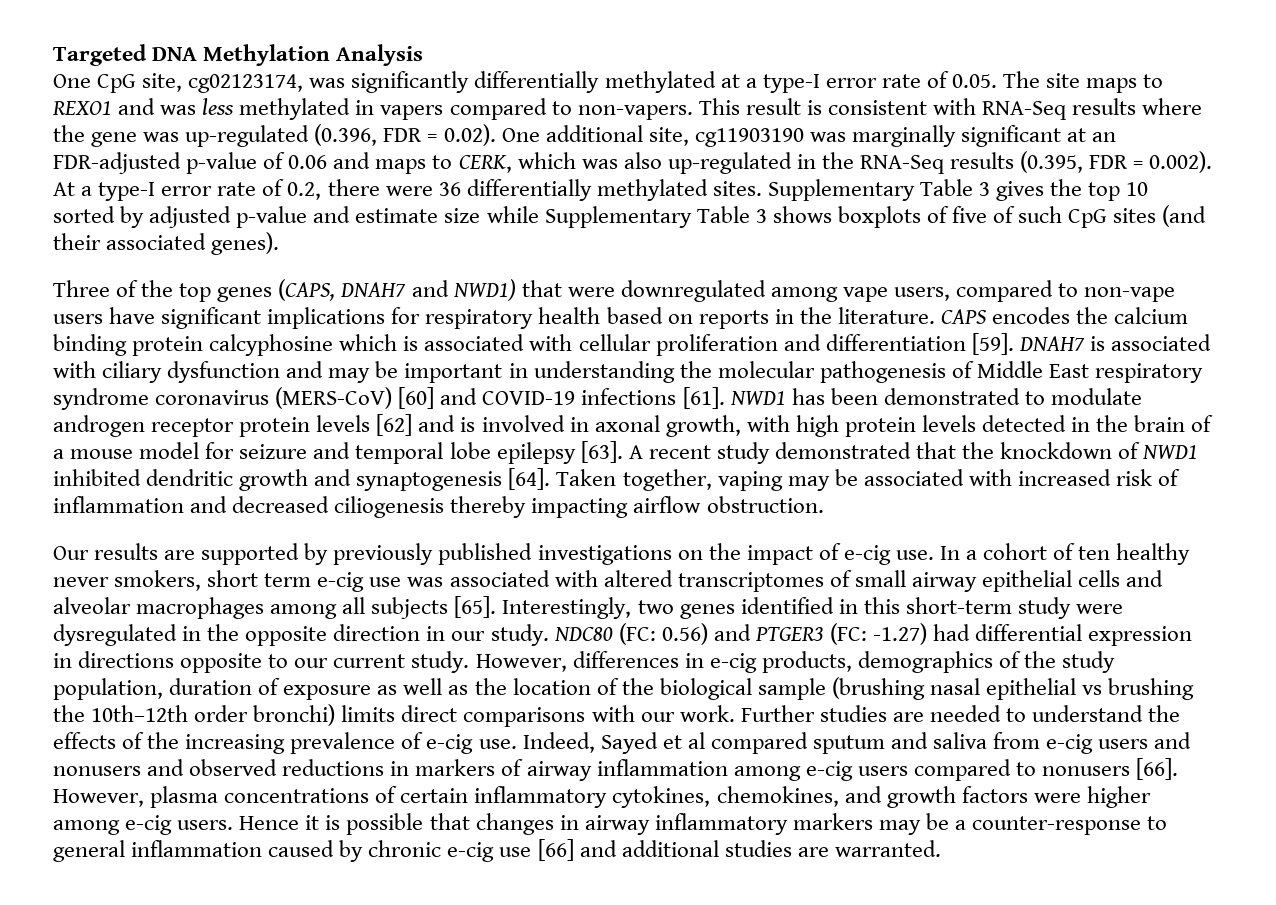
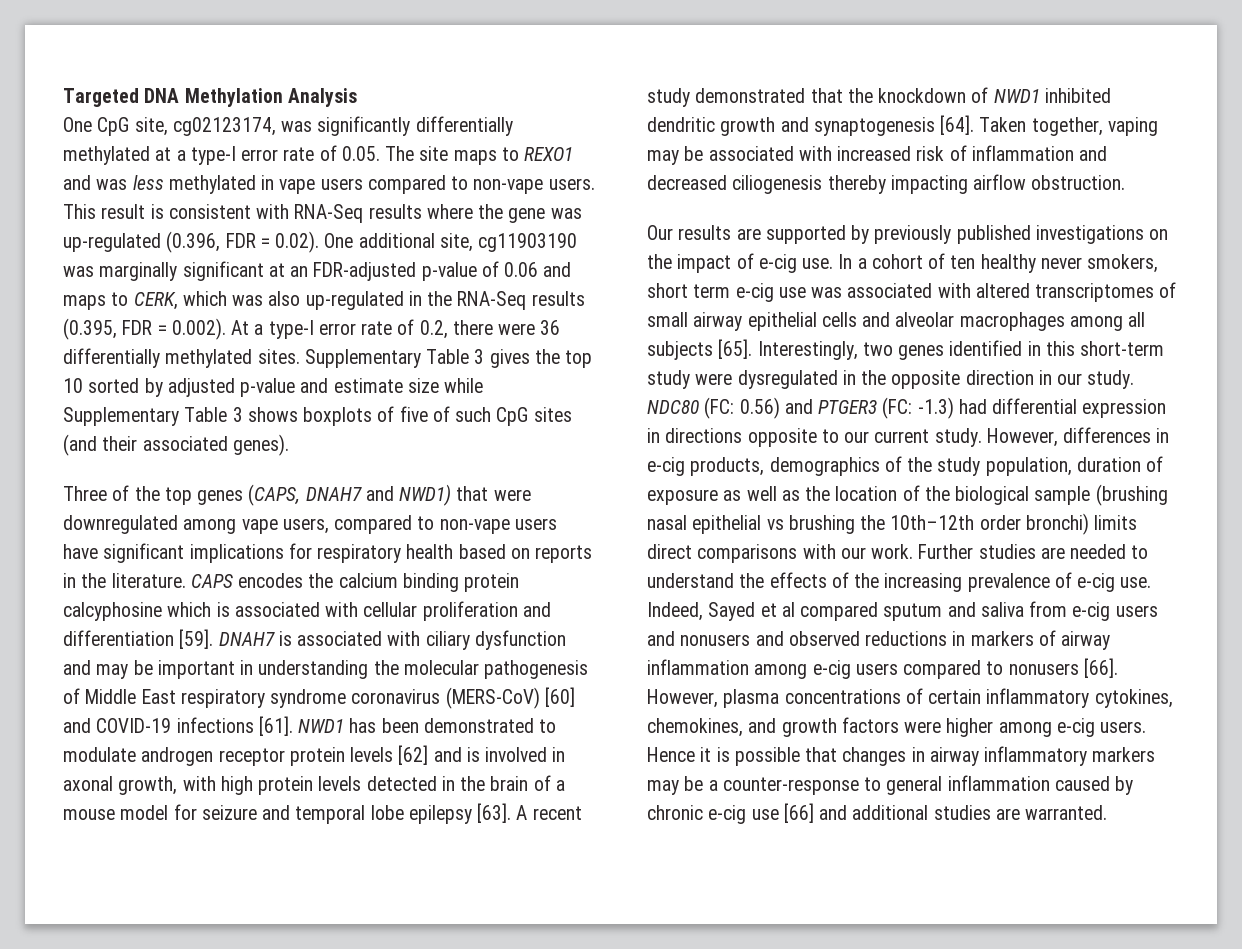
- One CpG site, cg02123174, was significantly differentially methylated at a type-I error rate of 0.05. The site maps to REXO1 and was less methylated in vapers compared to non-vapers.
+ One CpG site, cg02123174, was significantly differentially methylated at a type-I error rate of 0.05. The site maps to REXO1 and was less methylated in vape users compared to non-vape users.
- NDC80 (FC: 0.56) and PTGER3 (FC: -1.27) had differential expression in directions opposite to our current study.
+ NDC80 (FC: 0.56) and PTGER3 (FC: -1.3) had differential expression in directions opposite to our current study.

